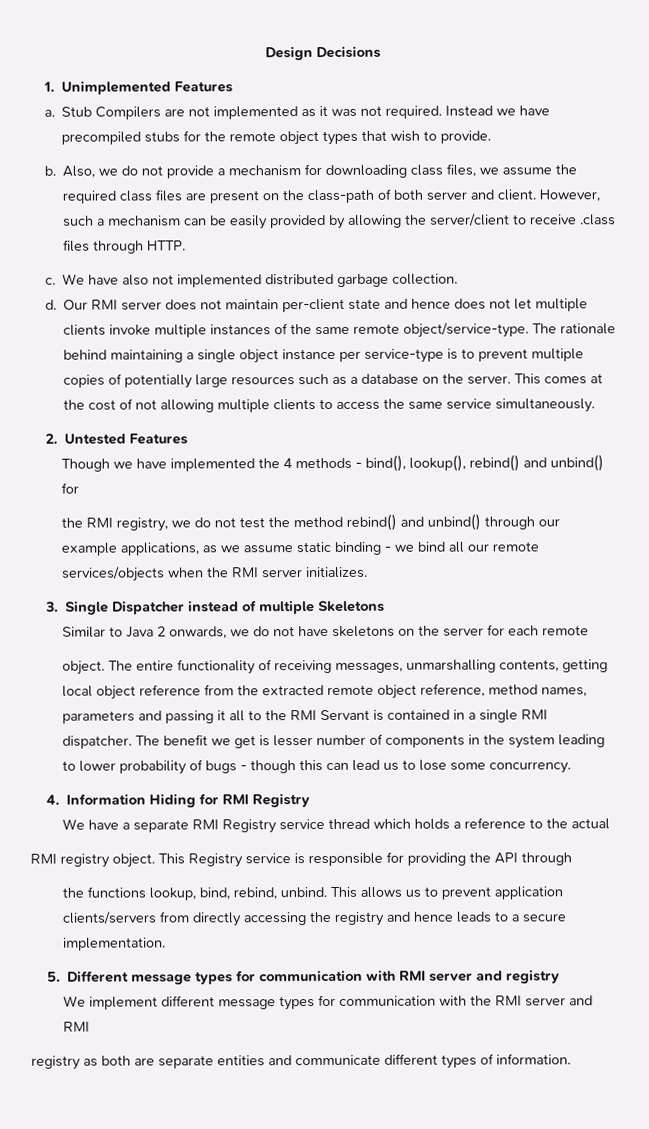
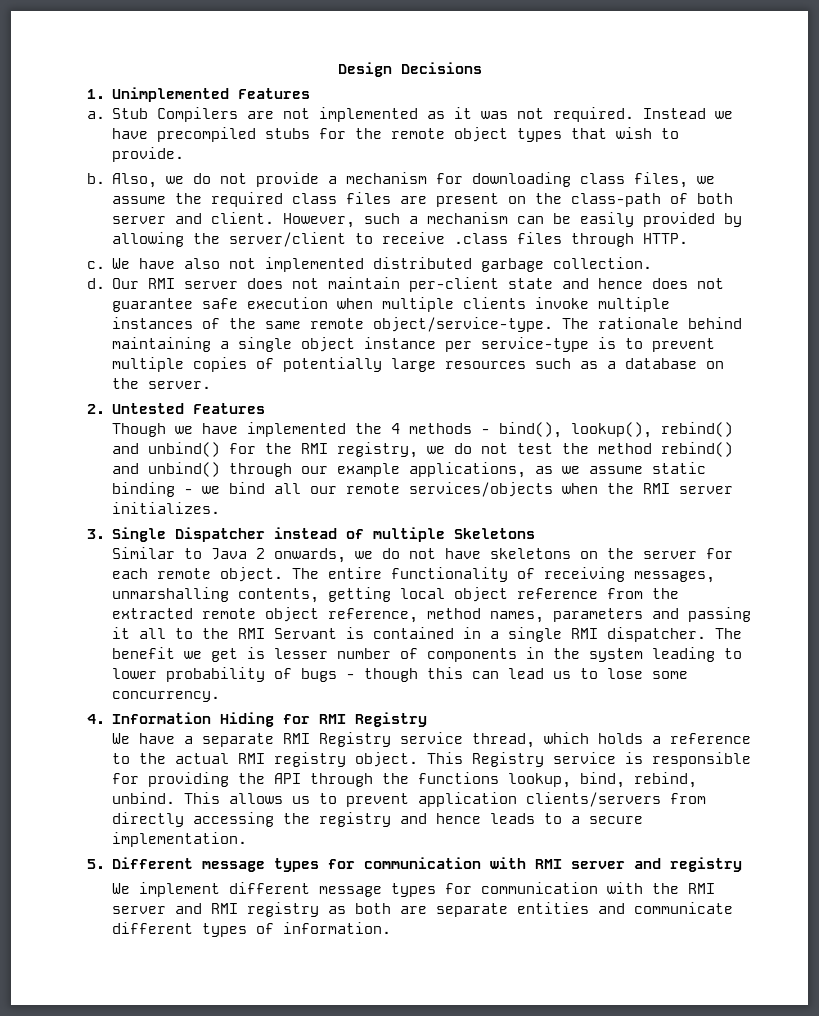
- Our RMI server does not maintain per-client state and hence does not let multiple clients invoke multiple instances of the same remote object/service-type.
+ Our RMI server does not maintain per-client state and hence does not guarantee safe execution when multiple clients invoke multiple instances of the same remote object/service-type.
- This comes at the cost of not allowing multiple clients to access the same service simultaneously.
- Though we have implemented the 4 methods - bind(), lookup(), rebind() and unbind() for
- the RMI registry, we do not test the method rebind() and unbind() through our example applications, as we assume static binding - we bind all our remote services/objects when the RMI server initializes.
+ Though we have implemented the 4 methods - bind(), lookup(), rebind() and unbind() for the RMI registry, we do not test the method rebind() and unbind() through our example applications, as we assume static binding - we bind all our remote services/objects when the RMI server initializes.
- Similar to Java 2 onwards, we do not have skeletons on the server for each remote
- object.
+ Similar to Java 2 onwards, we do not have skeletons on the server for each remote object.
- We have a separate RMI Registry service thread which holds a reference to the actual
- RMI registry object.
+ We have a separate RMI Registry service thread, which holds a reference to the actual RMI registry object.
- This Registry service is responsible for providing the API through
- the functions lookup, bind, rebind, unbind.
+ This Registry service is responsible for providing the API through the functions lookup, bind, rebind, unbind.
- We implement different message types for communication with the RMI server and RMI
- registry as both are separate entities and communicate different types of information.
+ We implement different message types for communication with the RMI server and RMI registry as both are separate entities and communicate different types of information.

